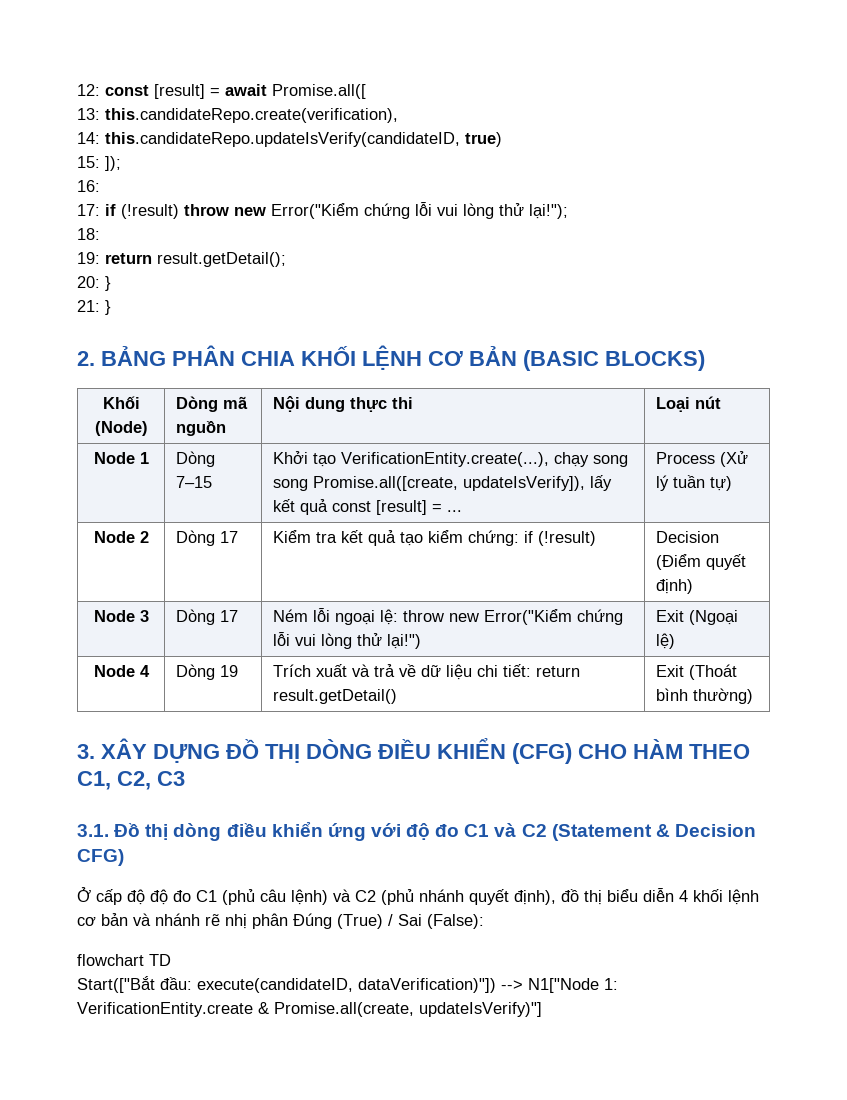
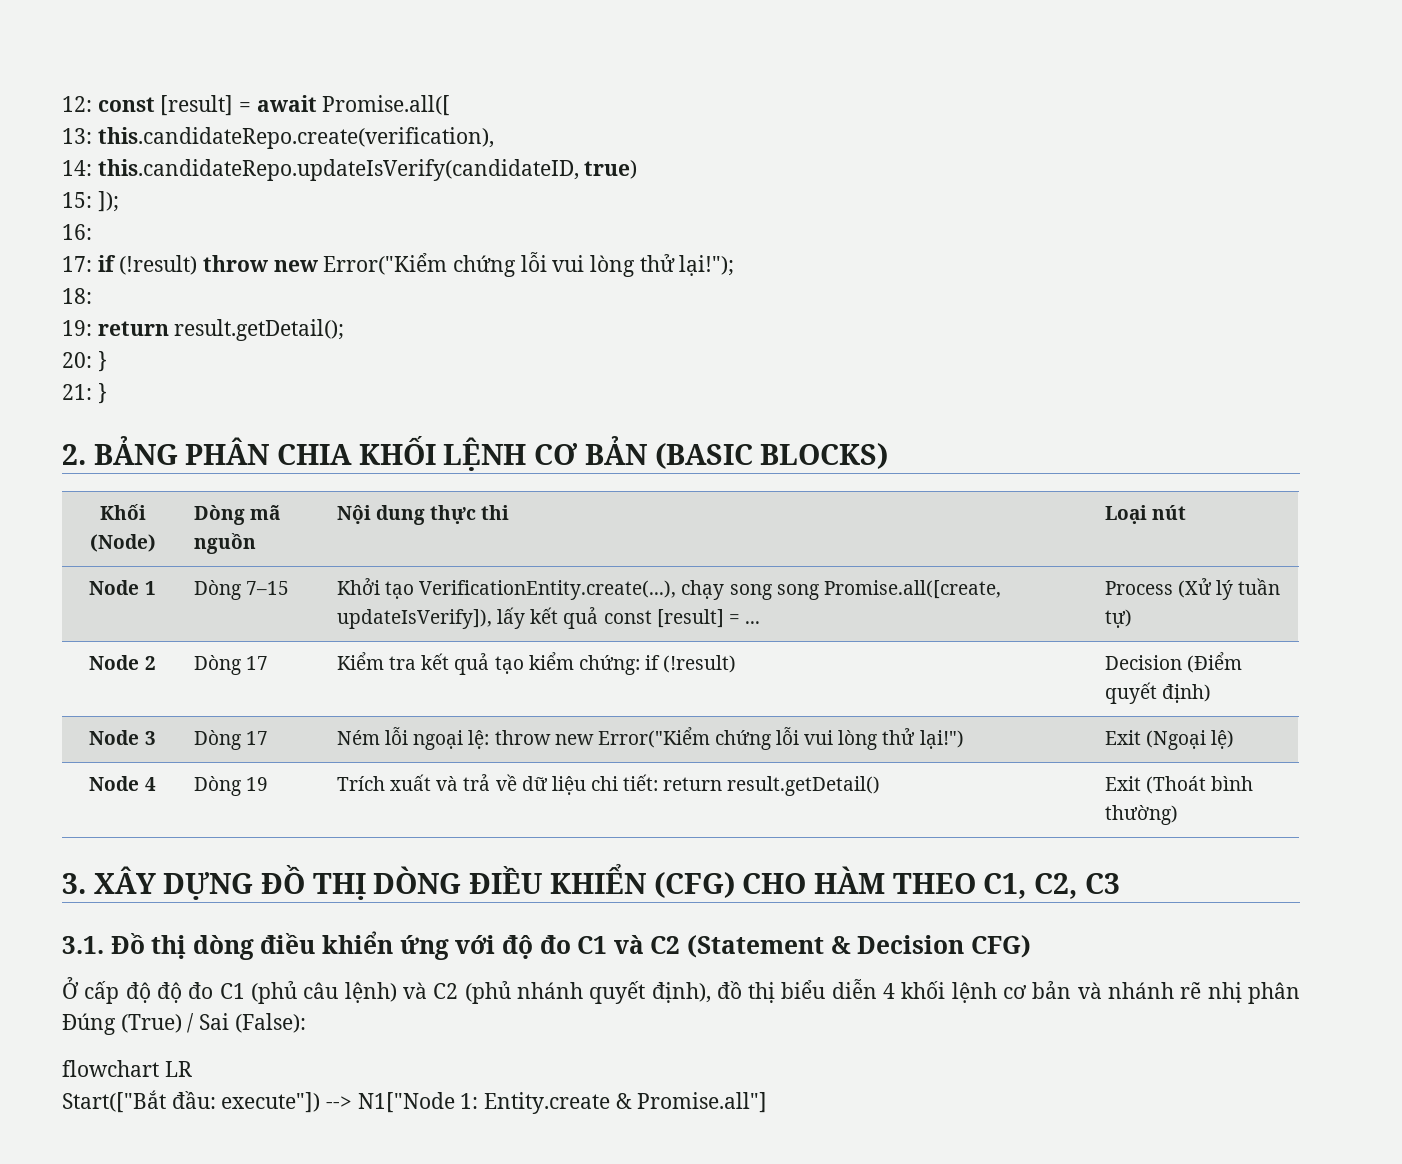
- flowchart TD
+ flowchart LR
- Start(["Bắt đầu: execute(candidateID, dataVerification)"]) --> N1["Node 1: VerificationEntity.create & Promise.all(create, updateIsVerify)"]
+ Start(["Bắt đầu: execute"]) --> N1["Node 1: Entity.create & Promise.all"]

